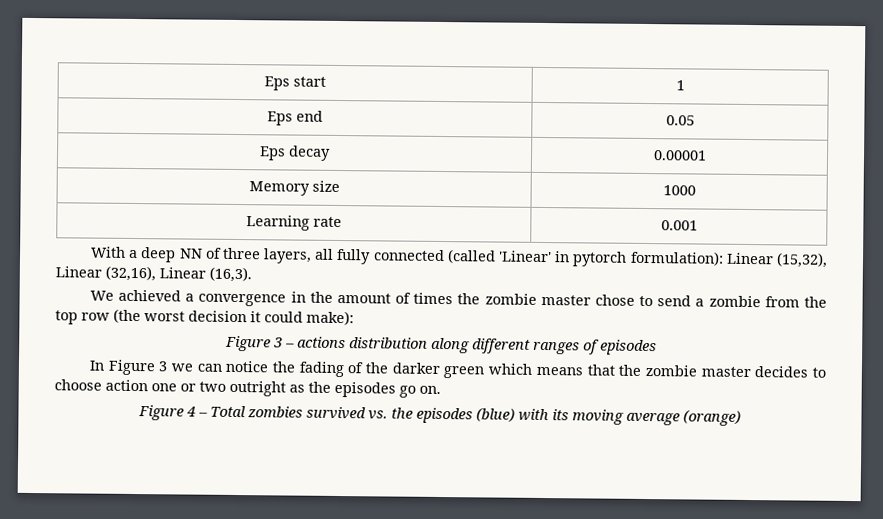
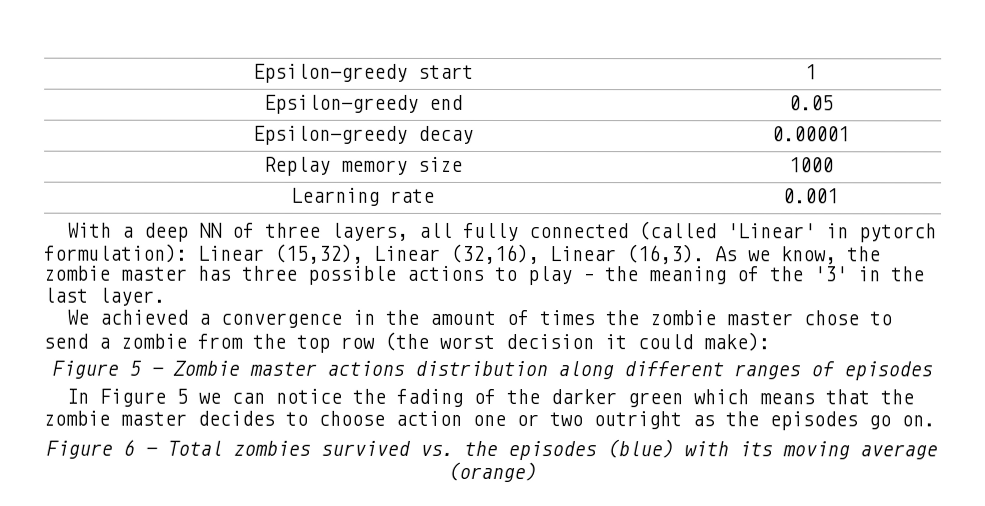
- Eps start | 1
+ Epsilon-greedy start | 1
- Eps end | 0.05
+ Epsilon-greedy end | 0.05
- Eps decay | 0.00001
+ Epsilon-greedy decay | 0.00001
- Memory size | 1000
+ Replay memory size | 1000
+ As we know, the zombie master has three possible actions to play – the meaning of the '3' in the last layer.
- Figure 3 – actions distribution along different ranges of episodes
+ Figure 5 – Zombie master actions distribution along different ranges of episodes
- In Figure 3 we can notice the fading of the darker green which means that the zombie master decides to choose action one or two outright as the episodes go on.
+ In Figure 5 we can notice the fading of the darker green which means that the zombie master decides to choose action one or two outright as the episodes go on.
- Figure 4 – Total zombies survived vs. the episodes (blue) with its moving average (orange)
+ Figure 6 – Total zombies survived vs. the episodes (blue) with its moving average (orange)

